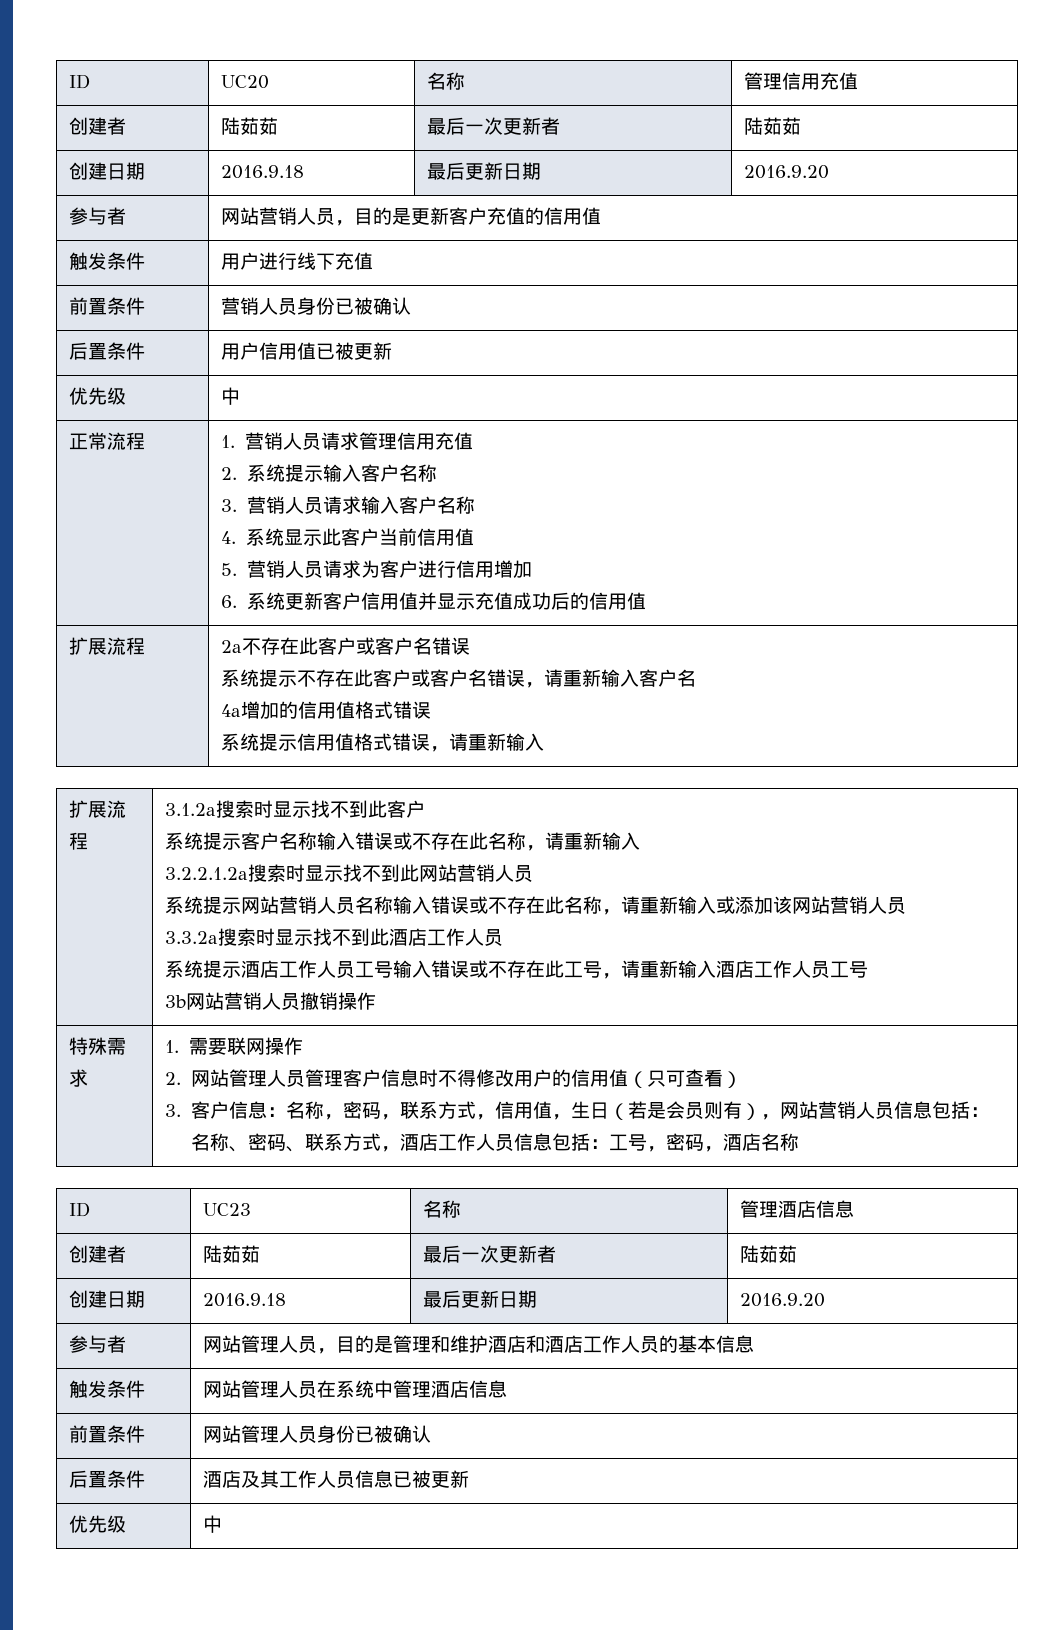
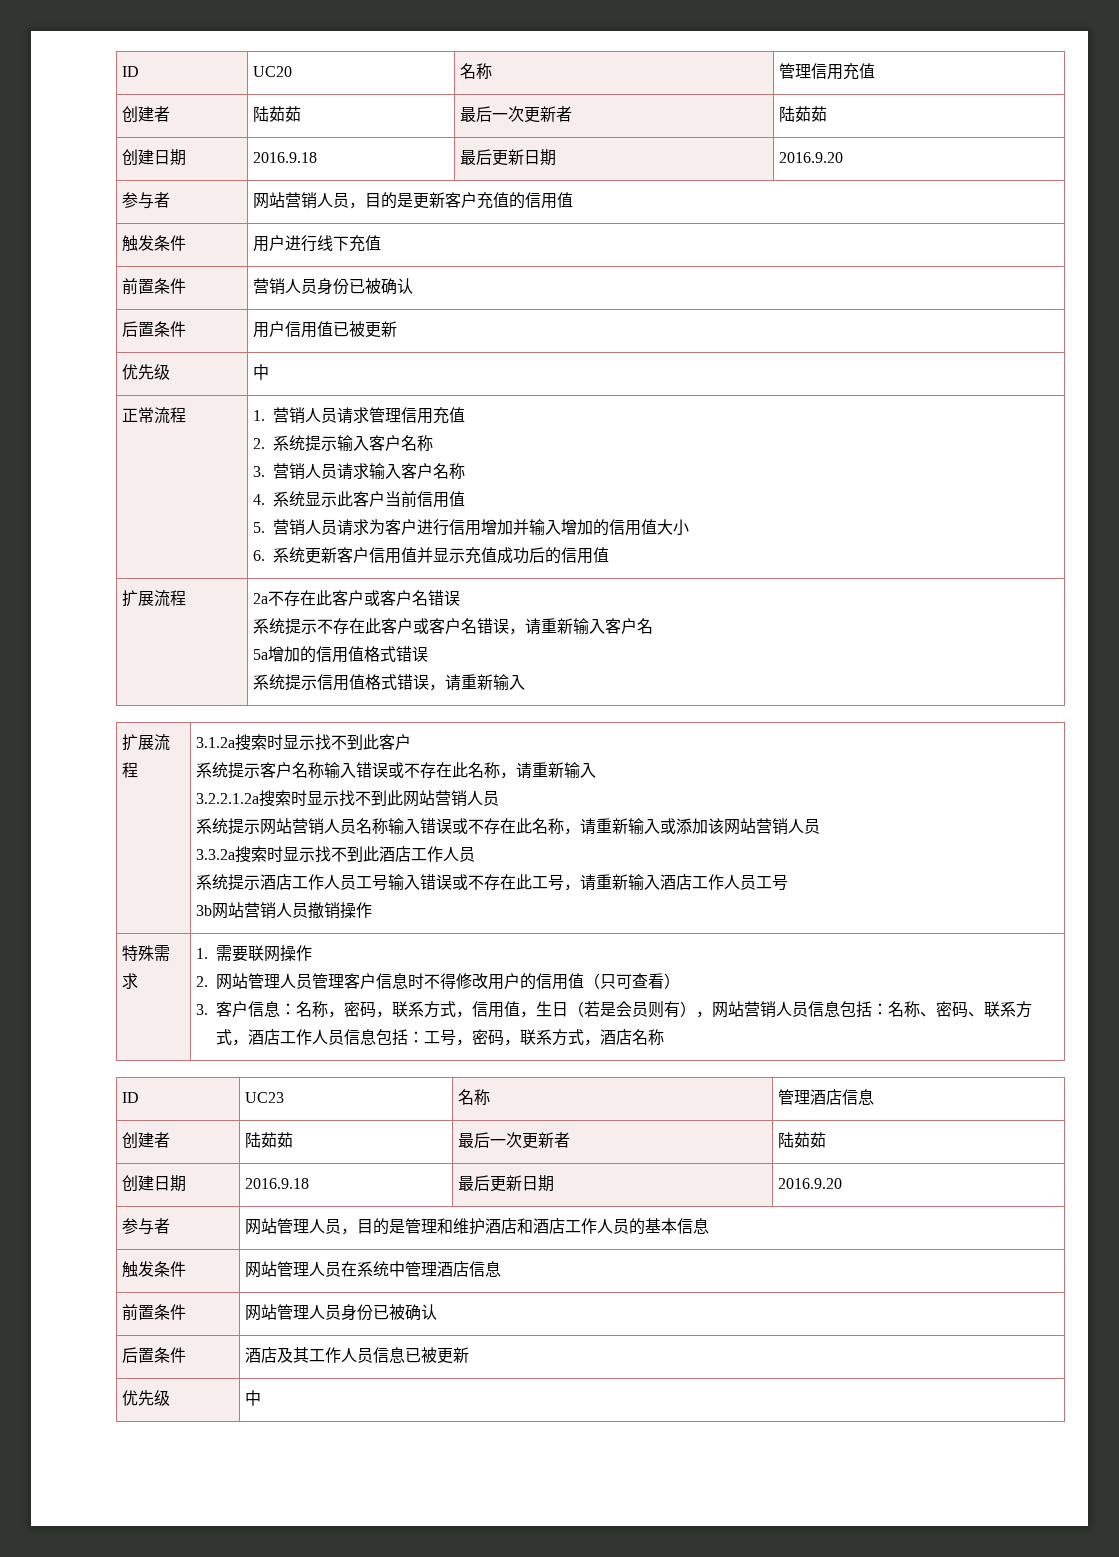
- 5.营销人员请求为客户进行信用增加
+ 5.营销人员请求为客户进行信用增加并输入增加的信用值大小
  扩展流程 | 2a不存在此客户或客户名错误
  系统提示不存在此客户或客户名错误，请重新输入客户名
- 4a增加的信用值格式错误
+ 5a增加的信用值格式错误
- 3.客户信息：名称，密码，联系方式，信用值，生日（若是会员则有），网站营销人员信息包括：名称、密码、联系方式，酒店工作人员信息包括：工号，密码，酒店名称
+ 3.客户信息：名称，密码，联系方式，信用值，生日（若是会员则有），网站营销人员信息包括：名称、密码、联系方式，酒店工作人员信息包括：工号，密码，联系方式，酒店名称

